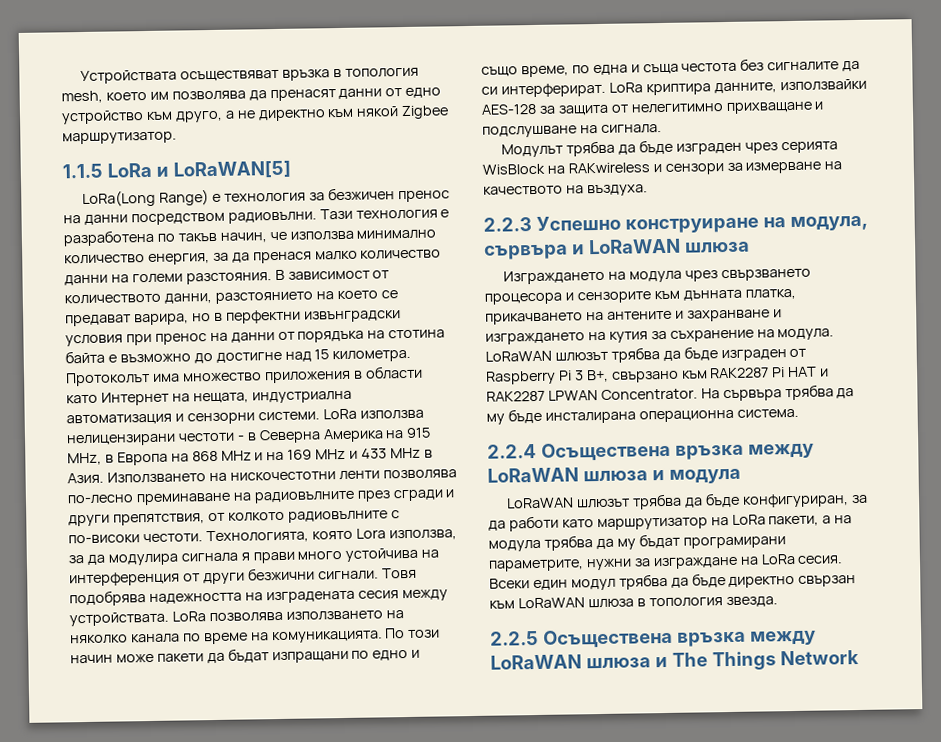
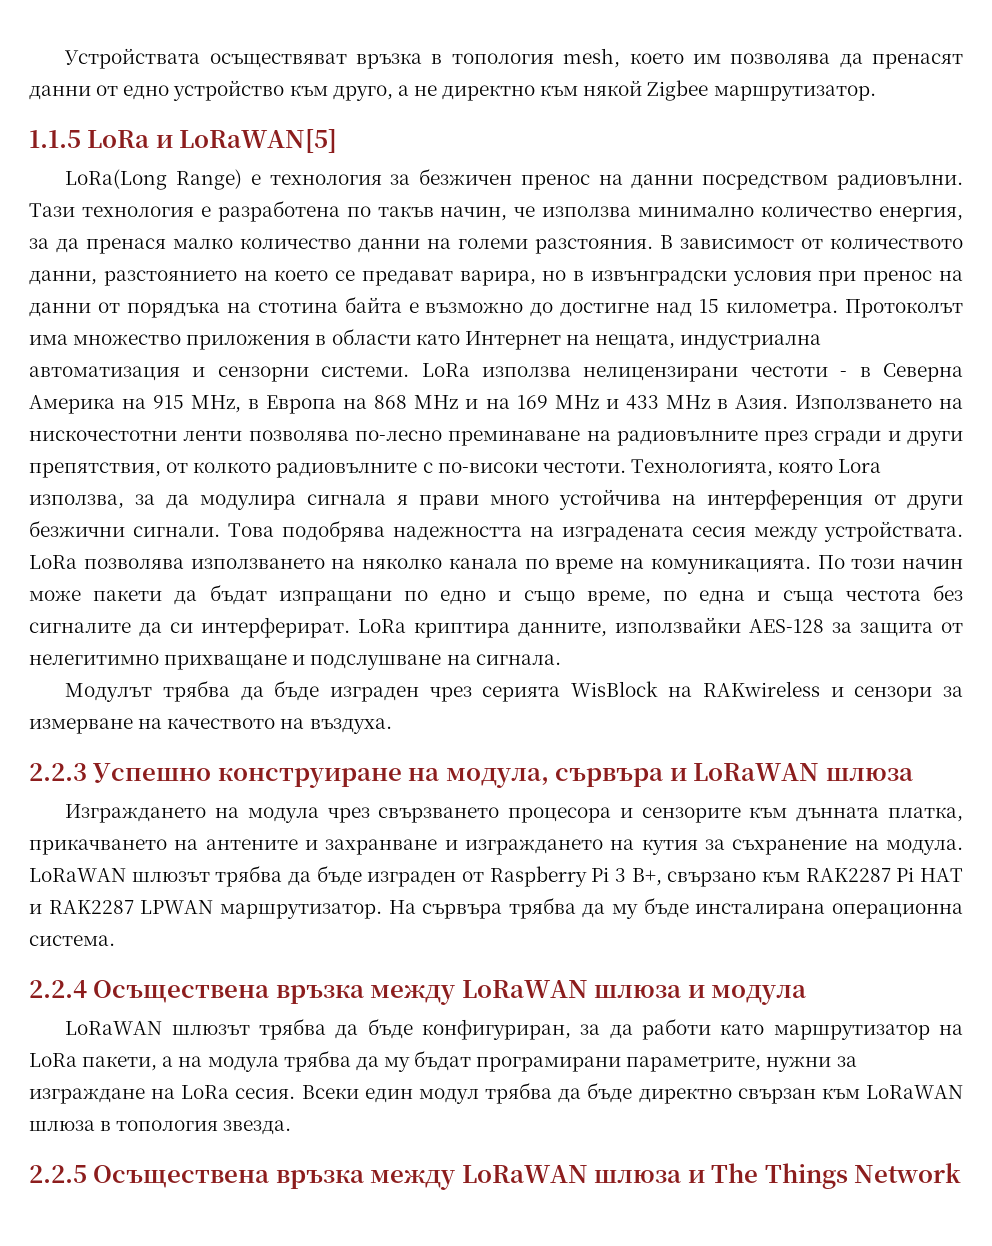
- В зависимост от количеството данни, разстоянието на което се предават варира, но в перфектни извънградски условия при пренос на данни от порядъка на стотина байта е възможно до достигне над 15 километра.
+ В зависимост от количеството данни, разстоянието на което се предават варира, но в извънградски условия при пренос на данни от порядъка на стотина байта е възможно до достигне над 15 километра.
- Товя подобрява надежността на изградената сесия между устройствата.
+ Това подобрява надежността на изградената сесия между устройствата.
- LoRaWAN шлюзът трябва да бъде изграден от Raspberry Pi 3 B+, свързано към RAK2287 Pi HAT и RAK2287 LPWAN Concentrator.
+ LoRaWAN шлюзът трябва да бъде изграден от Raspberry Pi 3 B+, свързано към RAK2287 Pi HAT и RAK2287 LPWAN маршрутизатор.

